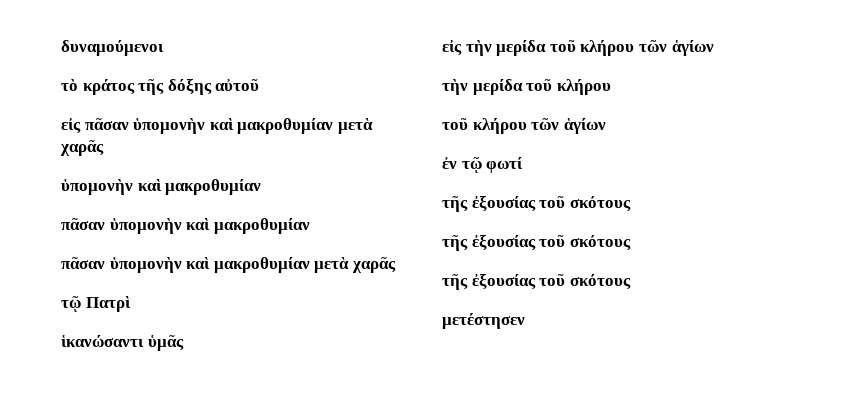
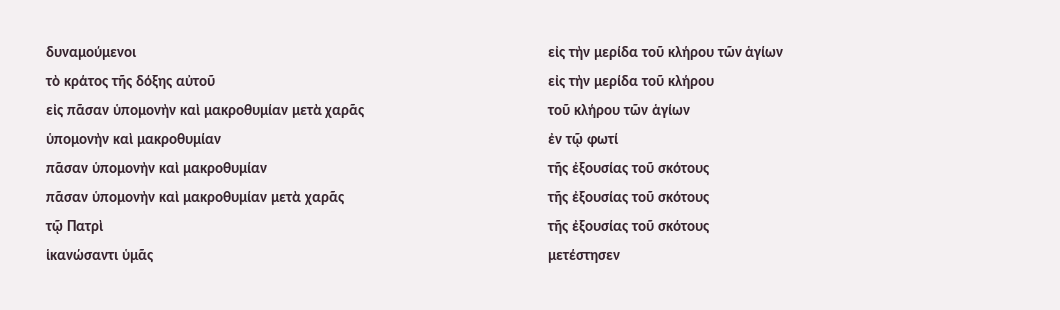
  εἰς τὴν μερίδα τοῦ κλήρου τῶν ἁγίων
- τὴν μερίδα τοῦ κλήρου
+ εἰς τὴν μερίδα τοῦ κλήρου

